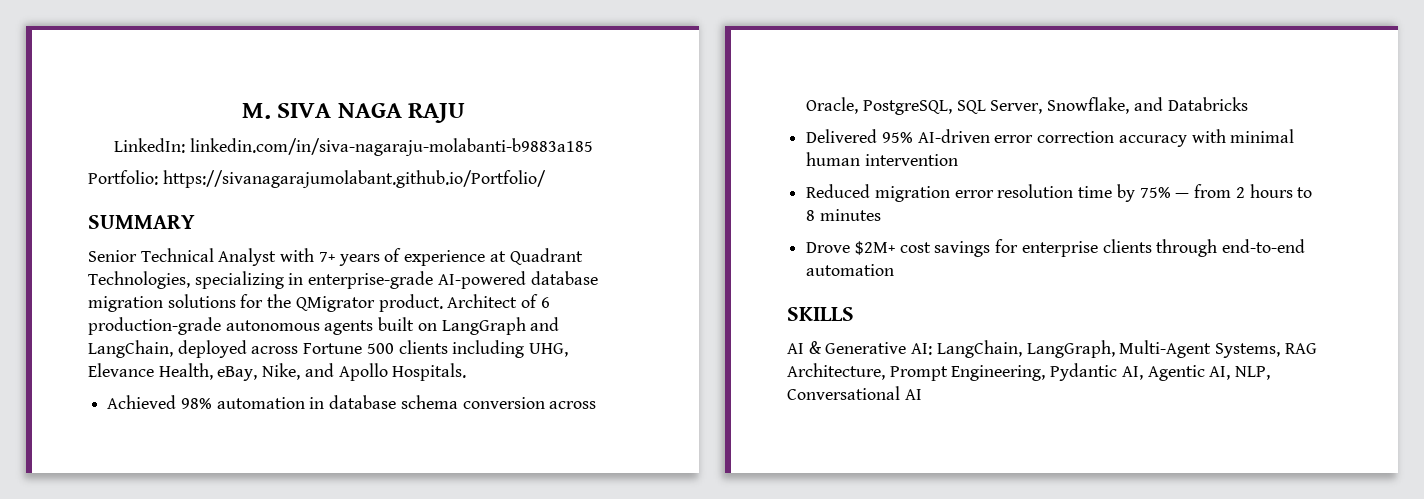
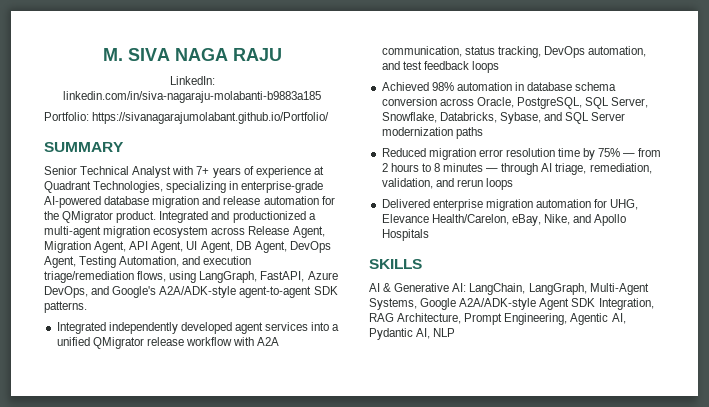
- Senior Technical Analyst with 7+ years of experience at Quadrant Technologies, specializing in enterprise-grade AI-powered database migration solutions for the QMigrator product.
+ Senior Technical Analyst with 7+ years of experience at Quadrant Technologies, specializing in enterprise-grade AI-powered database migration and release automation for the QMigrator product.
- Architect of 6 production-grade autonomous agents built on LangGraph and LangChain, deployed across Fortune 500 clients including UHG, Elevance Health, eBay, Nike, and Apollo Hospitals.
+ Integrated and productionized a multi-agent migration ecosystem across Release Agent, Migration Agent, API Agent, UI Agent, DB Agent, DevOps Agent, Testing Automation, and execution triage/remediation flows, using LangGraph, FastAPI, Azure DevOps, and Google's A2A/ADK-style agent-to-agent SDK patterns.
+ Integrated independently developed agent services into a unified QMigrator release workflow with A2A communication, status tracking, DevOps automation, and test feedback loops
- Achieved 98% automation in database schema conversion across Oracle, PostgreSQL, SQL Server, Snowflake, and Databricks
- Delivered 95% AI-driven error correction accuracy with minimal human intervention
+ Achieved 98% automation in database schema conversion across Oracle, PostgreSQL, SQL Server, Snowflake, Databricks, Sybase, and SQL Server modernization paths
- Reduced migration error resolution time by 75% — from 2 hours to 8 minutes
- Drove $2M+ cost savings for enterprise clients through end-to-end automation
+ Reduced migration error resolution time by 75% — from 2 hours to 8 minutes — through AI triage, remediation, validation, and rerun loops
+ Delivered enterprise migration automation for UHG, Elevance Health/Carelon, eBay, Nike, and Apollo Hospitals
- AI & Generative AI: LangChain, LangGraph, Multi-Agent Systems, RAG Architecture, Prompt Engineering, Pydantic AI, Agentic AI, NLP, Conversational AI
+ AI & Generative AI: LangChain, LangGraph, Multi-Agent Systems, Google A2A/ADK-style Agent SDK Integration, RAG Architecture, Prompt Engineering, Agentic AI, Pydantic AI, NLP

